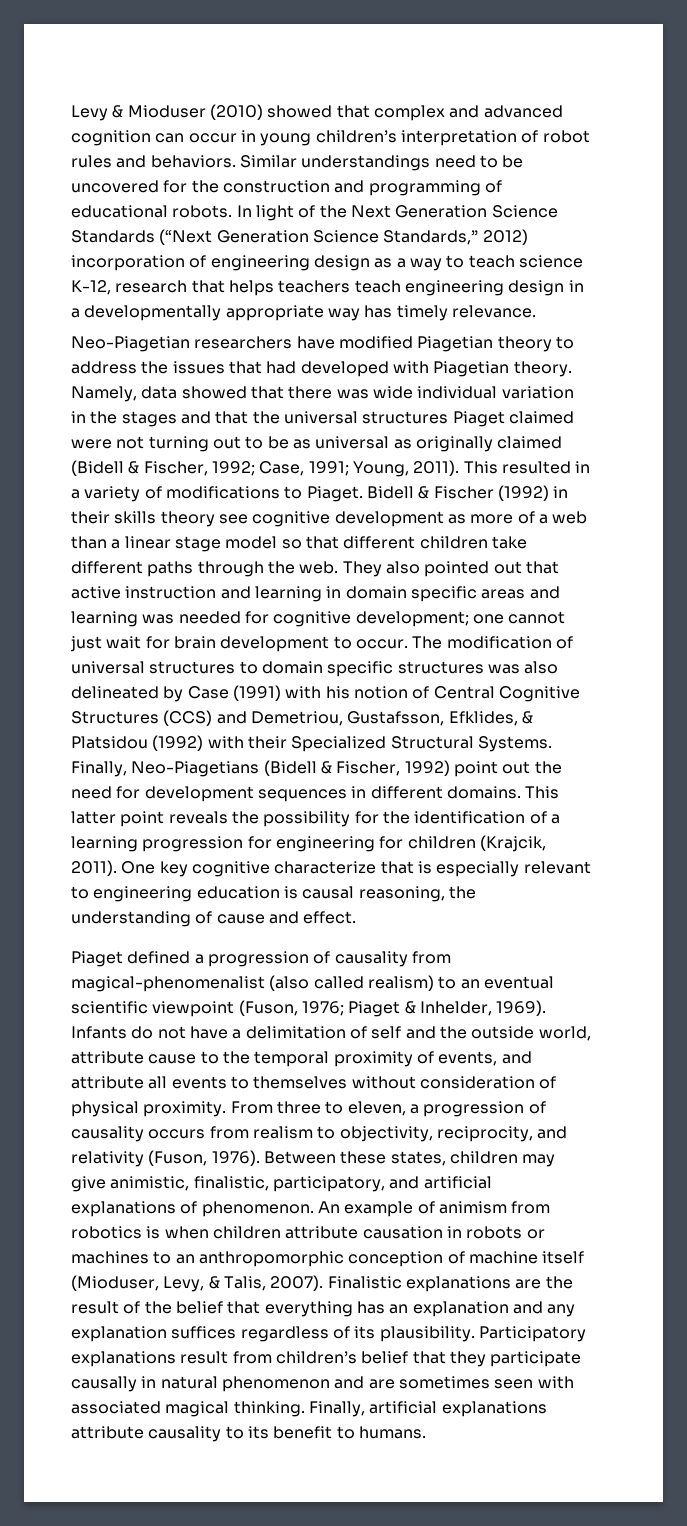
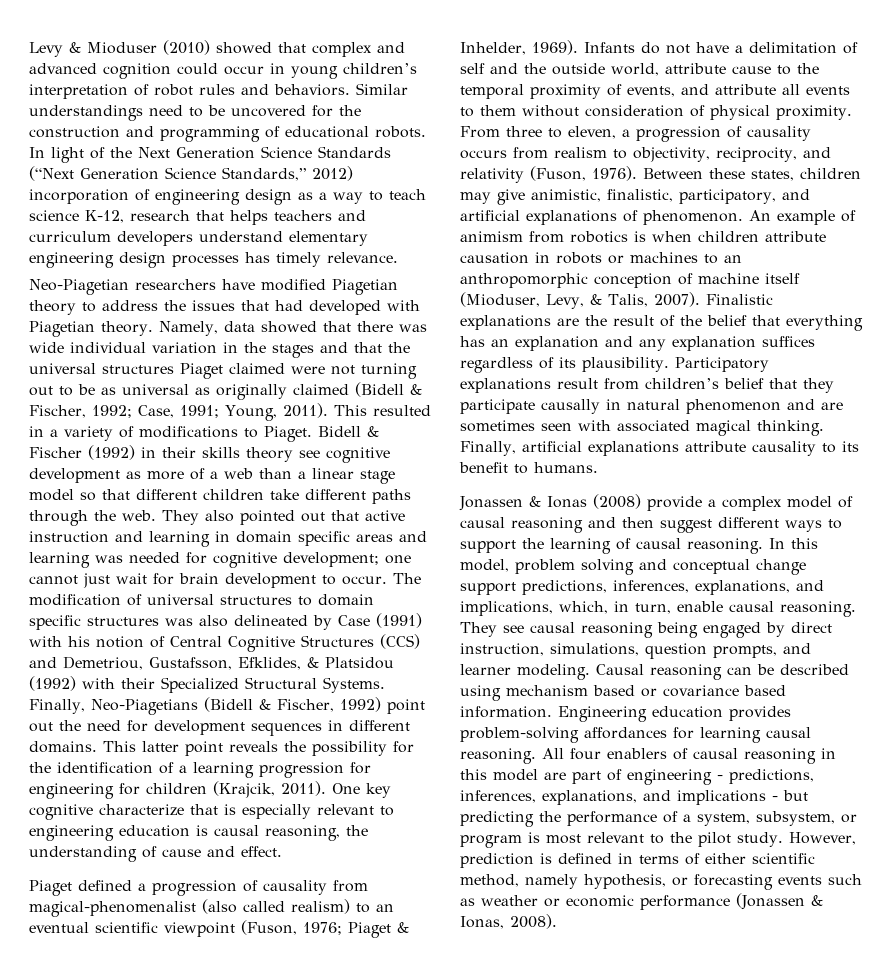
- Levy & Mioduser (2010) showed that complex and advanced cognition can occur in young children’s interpretation of robot rules and behaviors.
+ Levy & Mioduser (2010) showed that complex and advanced cognition could occur in young children’s interpretation of robot rules and behaviors.
- In light of the Next Generation Science Standards (“Next Generation Science Standards,” 2012) incorporation of engineering design as a way to teach science K-12, research that helps teachers teach engineering design in a developmentally appropriate way has timely relevance.
+ In light of the Next Generation Science Standards (“Next Generation Science Standards,” 2012) incorporation of engineering design as a way to teach science K-12, research that helps teachers and curriculum developers understand elementary engineering design processes has timely relevance.
- Infants do not have a delimitation of self and the outside world, attribute cause to the temporal proximity of events, and attribute all events to themselves without consideration of physical proximity.
+ Infants do not have a delimitation of self and the outside world, attribute cause to the temporal proximity of events, and attribute all events to them without consideration of physical proximity.
+ Jonassen & Ionas (2008) provide a complex model of causal reasoning and then suggest different ways to support the learning of causal reasoning. In this model, problem solving and conceptual change support predictions, inferences, explanations, and implications, which, in turn, enable causal reasoning. They see causal reasoning being engaged by direct instruction, simulations, question prompts, and learner modeling. Causal reasoning can be described using mechanism based or covariance based information. Engineering education provides problem-solving affordances for learning causal reasoning. All four enablers of causal reasoning in this model are part of engineering - predictions, inferences, explanations, and implications - but predicting the performance of a system, subsystem, or program is most relevant to the pilot study. However, prediction is defined in terms of either scientific method, namely hypothesis, or forecasting events such as weather or economic performance (Jonassen & Ionas, 2008).

